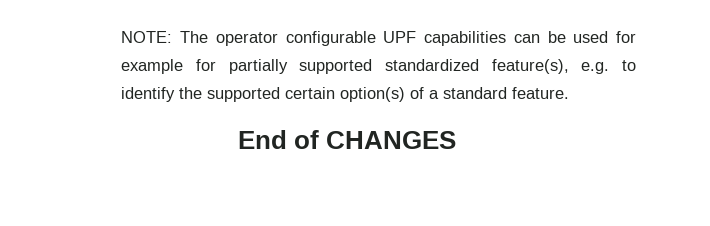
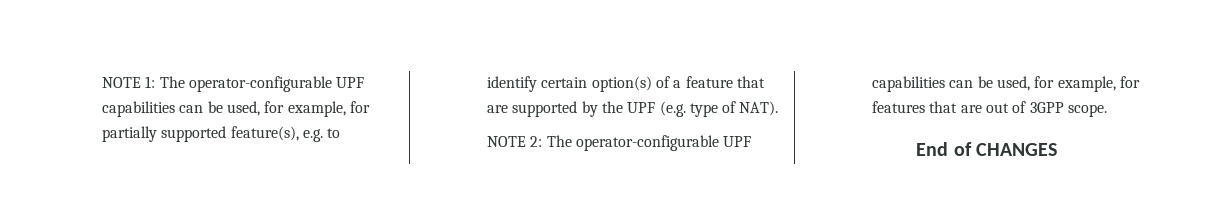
- NOTE: The operator configurable UPF capabilities can be used for example for partially supported standardized feature(s), e.g. to identify the supported certain option(s) of a standard feature.
+ NOTE 1: The operator-configurable UPF capabilities can be used, for example, for partially supported feature(s), e.g. to identify certain option(s) of a feature that are supported by the UPF (e.g. type of NAT).
+ NOTE 2: The operator-configurable UPF capabilities can be used, for example, for features that are out of 3GPP scope.

